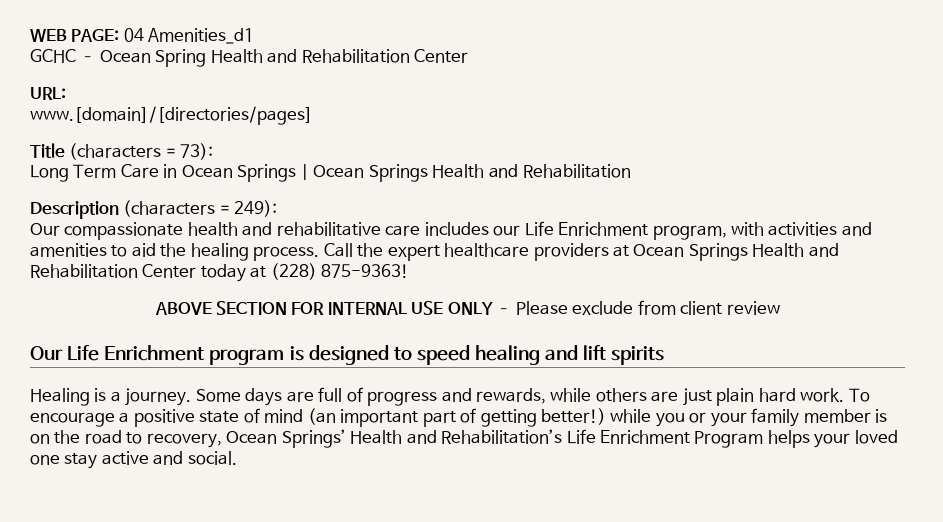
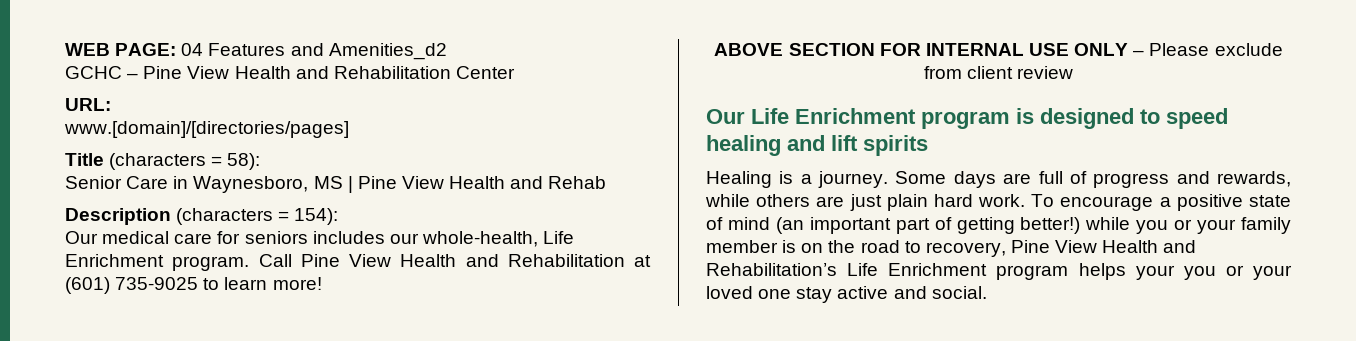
- WEB PAGE: 04 Amenities_d1
+ WEB PAGE: 04 Features and Amenities_d2
- GCHC – Ocean Spring Health and Rehabilitation Center
+ GCHC – Pine View Health and Rehabilitation Center
- Title (characters = 73):
- Long Term Care in Ocean Springs | Ocean Springs Health and Rehabilitation
+ Title (characters = 58):
+ Senior Care in Waynesboro, MS | Pine View Health and Rehab
- Description (characters = 249):
- Our compassionate health and rehabilitative care includes our Life Enrichment program, with activities and amenities to aid the healing process. Call the expert healthcare providers at Ocean Springs Health and Rehabilitation Center today at (228) 875-9363!
+ Description (characters = 154):
+ Our medical care for seniors includes our whole-health, Life Enrichment program. Call Pine View Health and Rehabilitation at (601) 735-9025 to learn more!
- To encourage a positive state of mind (an important part of getting better!) while you or your family member is on the road to recovery, Ocean Springs’ Health and Rehabilitation’s Life Enrichment Program helps your loved one stay active and social.
+ To encourage a positive state of mind (an important part of getting better!) while you or your family member is on the road to recovery, Pine View Health and Rehabilitation’s Life Enrichment program helps your you or your loved one stay active and social.

